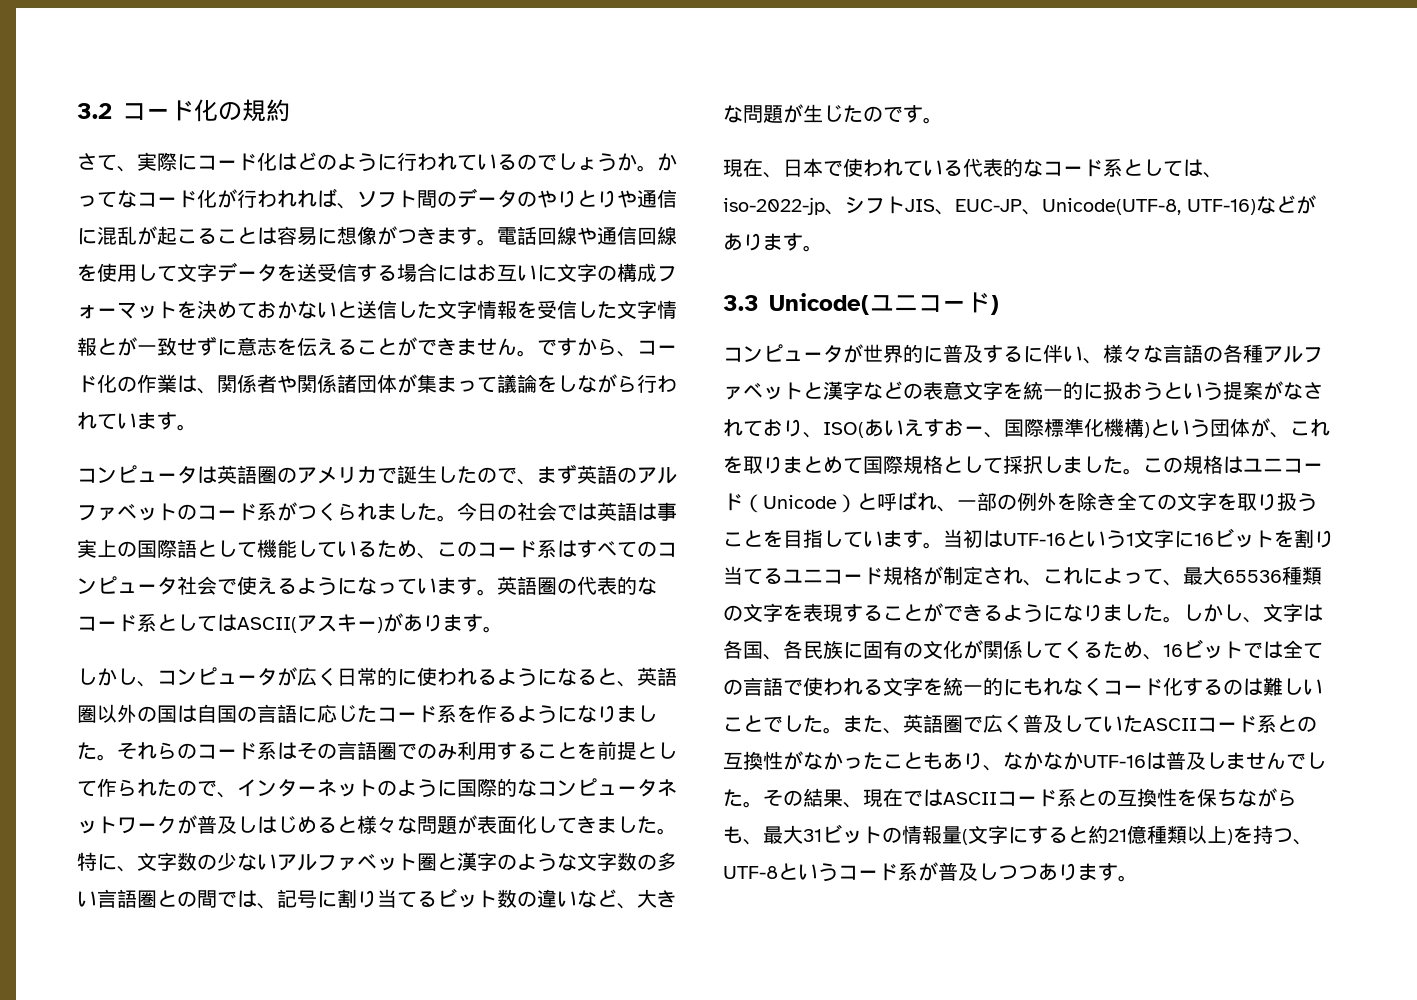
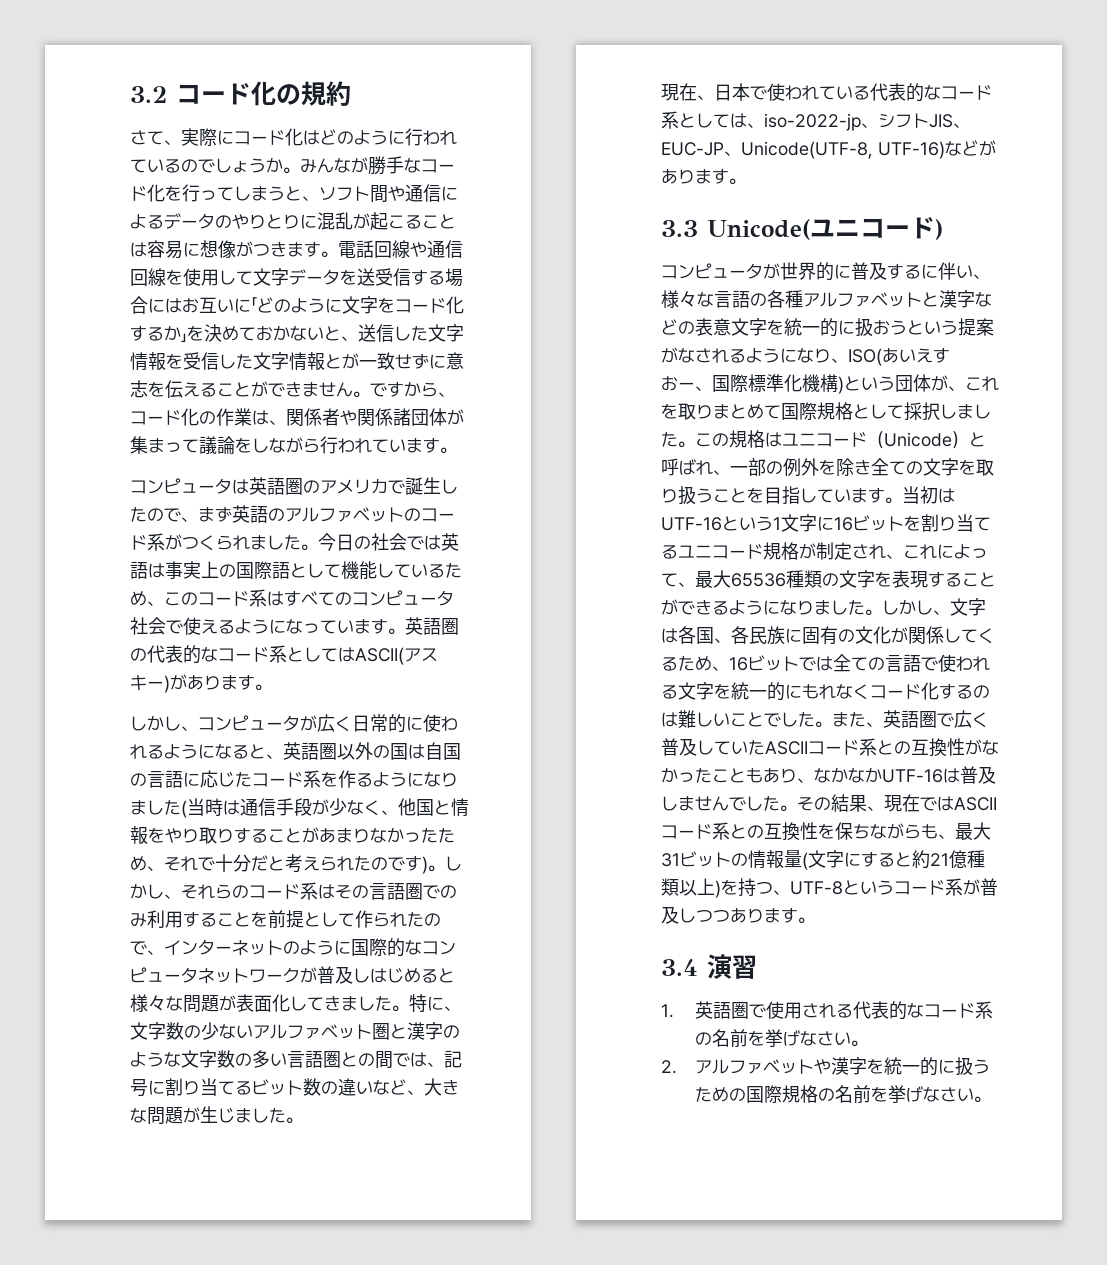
- かってなコード化が行われれば、ソフト間のデータのやりとりや通信に混乱が起こることは容易に想像がつきます。
+ みんなが勝手なコード化を行ってしまうと、ソフト間や通信によるデータのやりとりに混乱が起こることは容易に想像がつきます。
- 電話回線や通信回線を使用して文字データを送受信する場合にはお互いに文字の構成フォーマットを決めておかないと送信した文字情報を受信した文字情報とが一致せずに意志を伝えることができません。
+ 電話回線や通信回線を使用して文字データを送受信する場合にはお互いに「どのように文字をコード化するか」を決めておかないと、送信した文字情報を受信した文字情報とが一致せずに意志を伝えることができません。
- しかし、コンピュータが広く日常的に使われるようになると、英語圏以外の国は自国の言語に応じたコード系を作るようになりました。それらのコード系はその言語圏でのみ利用することを前提として作られたので、インターネットのように国際的なコンピュータネットワークが普及しはじめると様々な問題が表面化してきました。
+ しかし、コンピュータが広く日常的に使われるようになると、英語圏以外の国は自国の言語に応じたコード系を作るようになりました(当時は通信手段が少なく、他国と情報をやり取りすることがあまりなかったため、それで十分だと考えられたのです)。しかし、それらのコード系はその言語圏でのみ利用することを前提として作られたので、インターネットのように国際的なコンピュータネットワークが普及しはじめると様々な問題が表面化してきました。
- 特に、文字数の少ないアルファベット圏と漢字のような文字数の多い言語圏との間では、記号に割り当てるビット数の違いなど、大きな問題が生じたのです。
+ 特に、文字数の少ないアルファベット圏と漢字のような文字数の多い言語圏との間では、記号に割り当てるビット数の違いなど、大きな問題が生じました。
- コンピュータが世界的に普及するに伴い、様々な言語の各種アルファベットと漢字などの表意文字を統一的に扱おうという提案がなされており、ISO(あいえすおー、国際標準化機構)という団体が、これを取りまとめて国際規格として採択しました。
+ コンピュータが世界的に普及するに伴い、様々な言語の各種アルファベットと漢字などの表意文字を統一的に扱おうという提案がなされるようになり、ISO(あいえすおー、国際標準化機構)という団体が、これを取りまとめて国際規格として採択しました。
+ 3.4演習
+ 1.英語圏で使用される代表的なコード系の名前を挙げなさい。
+ 2.アルファベットや漢字を統一的に扱うための国際規格の名前を挙げなさい。

